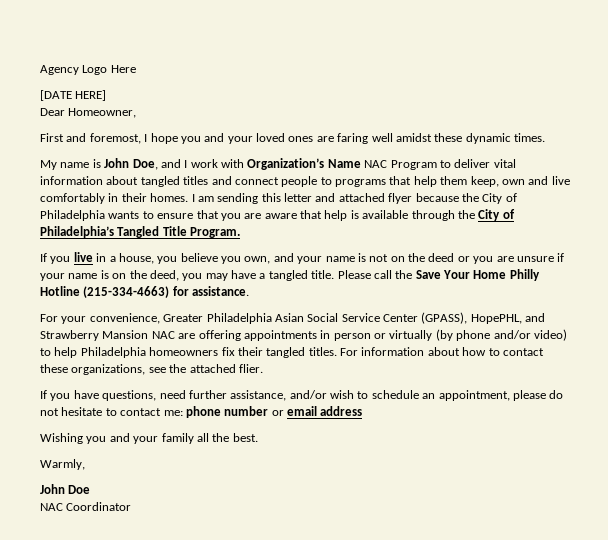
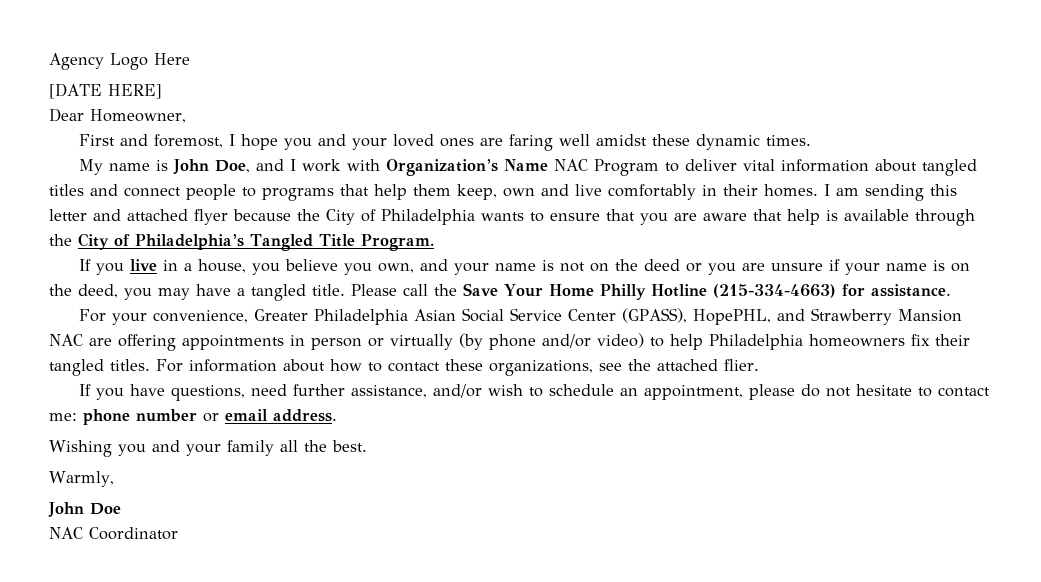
- If you have questions, need further assistance, and/or wish to schedule an appointment, please do not hesitate to contact me: phone number or email address
+ If you have questions, need further assistance, and/or wish to schedule an appointment, please do not hesitate to contact me: phone number or email address.

